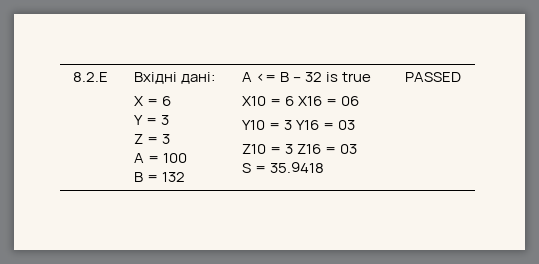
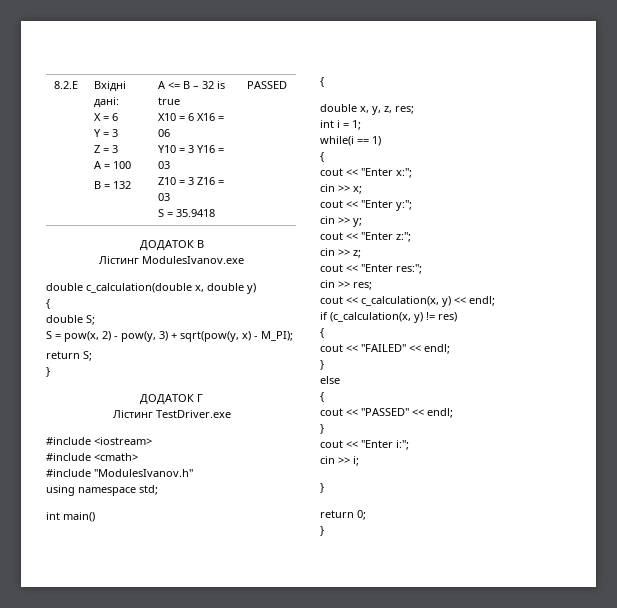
+ ДОДАТОК В
+ Лістинг ModulesIvanov.exe
+ double c_calculation(double x, double y)
+ {
+ double S;
+ S = pow(x, 2) - pow(y, 3) + sqrt(pow(y, x) - M_PI);
+ return S;
+ }
+ ДОДАТОК Г
+ Лістинг TestDriver.exe
+ #include <iostream>
+ #include <cmath>
+ #include "ModulesIvanov.h"
+ using namespace std;
+ int main()
+ {
+ double x, y, z, res;
+ int i = 1;
+ while(i == 1)
+ {
+ cout << "Enter x:";
+ cin >> x;
+ cout << "Enter y:";
+ cin >> y;
+ cout << "Enter z:";
+ cin >> z;
+ cout << "Enter res:";
+ cin >> res;
+ cout << c_calculation(x, y) << endl;
+ if (c_calculation(x, y) != res)
+ {
+ cout << "FAILED" << endl;
+ }
+ else
+ {
+ cout << "PASSED" << endl;
+ }
+ cout << "Enter i:";
+ cin >> i;
+ }
+ return 0;
+ }

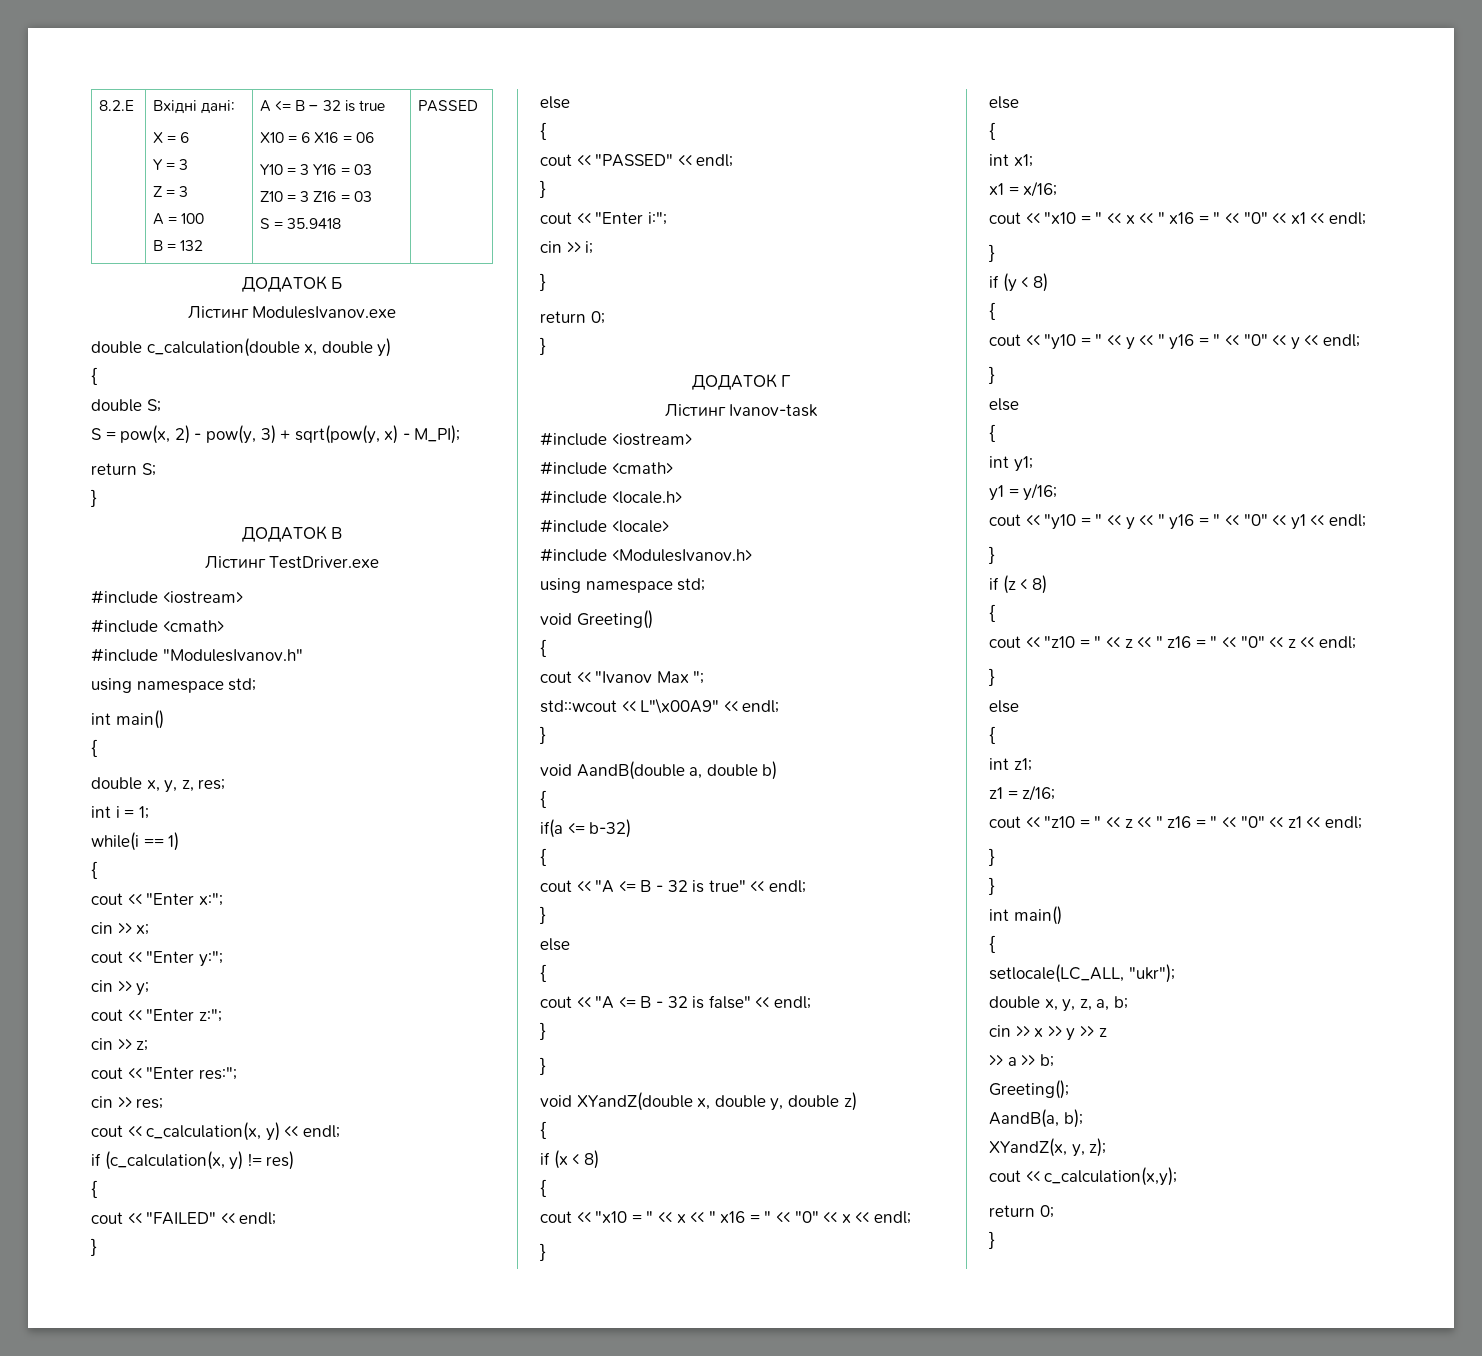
- ДОДАТОК В
+ ДОДАТОК Б
- ДОДАТОК Г
+ ДОДАТОК В
+ ДОДАТОК Г
+ Лістинг Ivanov-task
+ #include <iostream>
+ #include <cmath>
+ #include <locale.h>
+ #include <locale>
+ #include <ModulesIvanov.h>
+ using namespace std;
+ void Greeting()
+ {
+ cout << "Ivanov Max ";
+ std::wcout << L"\x00A9" << endl;
+ }
+ void AandB(double a, double b)
+ {
+ if(a <= b-32)
+ {
+ cout << "A <= B - 32 is true" << endl;
+ }
+ else
+ {
+ cout << "A <= B - 32 is false" << endl;
+ }
+ }
+ void XYandZ(double x, double y, double z)
+ {
+ if (x < 8)
+ {
+ cout << "x10 = " << x << " x16 = " << "0" << x << endl;
+ }
+ else
+ {
+ int x1;
+ x1 = x/16;
+ cout << "x10 = " << x << " x16 = " << "0" << x1 << endl;
+ }
+ if (y < 8)
+ {
+ cout << "y10 = " << y << " y16 = " << "0" << y << endl;
+ }
+ else
+ {
+ int y1;
+ y1 = y/16;
+ cout << "y10 = " << y << " y16 = " << "0" << y1 << endl;
+ }
+ if (z < 8)
+ {
+ cout << "z10 = " << z << " z16 = " << "0" << z << endl;
+ }
+ else
+ {
+ int z1;
+ z1 = z/16;
+ cout << "z10 = " << z << " z16 = " << "0" << z1 << endl;
+ }
+ }
+ int main()
+ {
+ setlocale(LC_ALL, "ukr");
+ double x, y, z, a, b;
+ cin >> x >> y >> z
+ >> a >> b;
+ Greeting();
+ AandB(a, b);
+ XYandZ(x, y, z);
+ cout << c_calculation(x,y);
+ return 0;
+ }

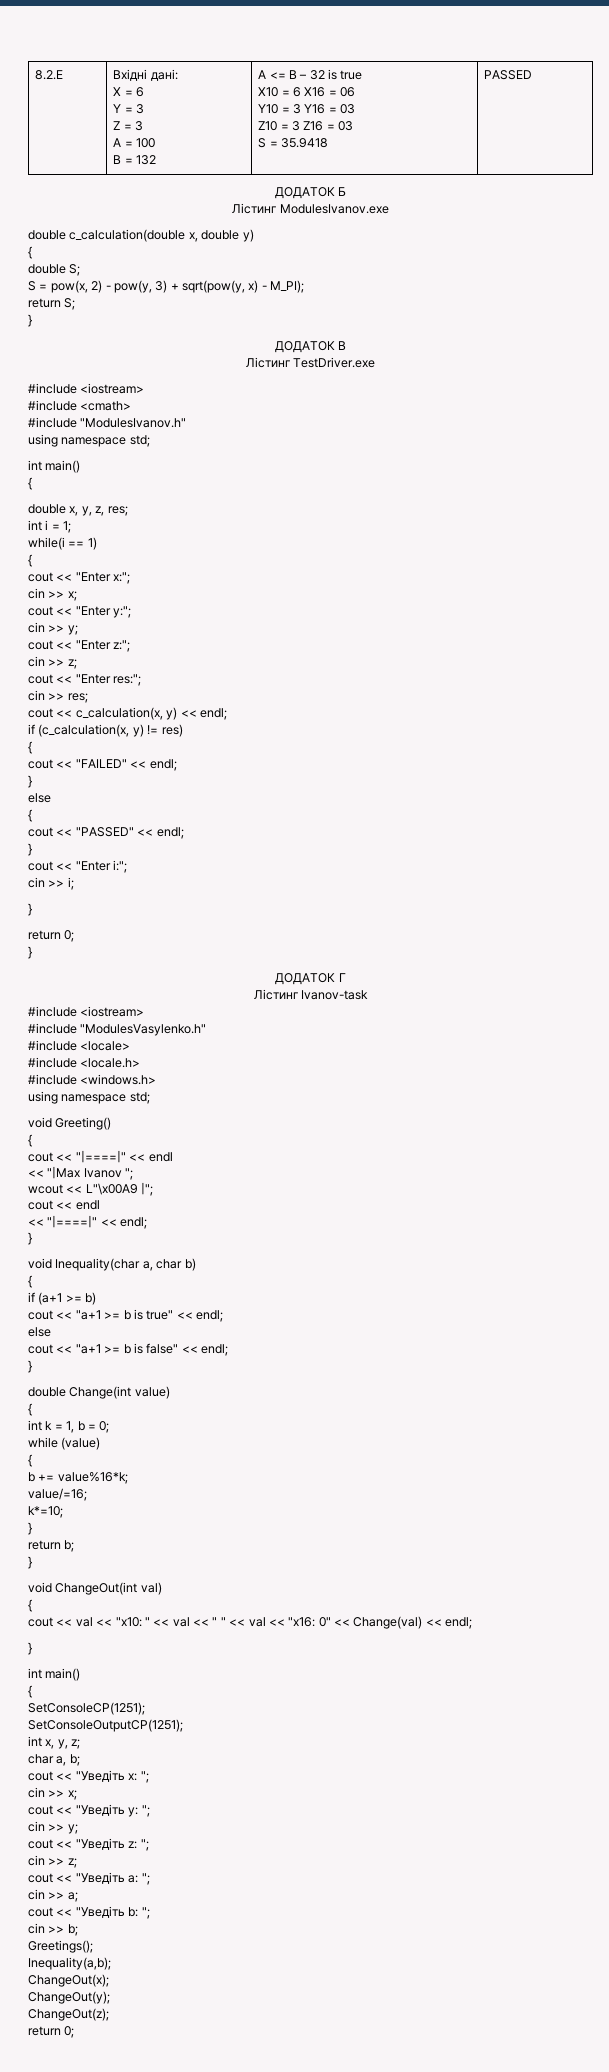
  Лістинг Ivanov-task
  #include <iostream>
- #include <cmath>
+ #include "ModulesVasylenko.h"
+ #include <locale>
- #include <locale>
- #include <ModulesIvanov.h>
+ #include <windows.h>
- cout << "Ivanov Max ";
- std::wcout << L"\x00A9" << endl;
+ cout << "|====|" << endl
+ << "|Max Ivanov ";
+ wcout << L"\x00A9 |";
+ cout << endl
+ << "|====|" << endl;
- void AandB(double a, double b)
+ void Inequality(char a, char b)
- if(a <= b-32)
+ if (a+1 >= b)
+ cout << "a+1 >= b is true" << endl;
+ else
+ cout << "a+1 >= b is false" << endl;
+ }
+ double Change(int value)
  {
- cout << "A <= B - 32 is true" << endl;
+ int k = 1, b = 0;
+ while (value)
+ {
+ b += value%16*k;
+ value/=16;
+ k*=10;
  }
- else
+ return b;
+ }
+ void ChangeOut(int val)
  {
- cout << "A <= B - 32 is false" << endl;
- }
- }
- void XYandZ(double x, double y, double z)
- {
- if (x < 8)
- {
- cout << "x10 = " << x << " x16 = " << "0" << x << endl;
- }
- else
- {
- int x1;
- x1 = x/16;
- cout << "x10 = " << x << " x16 = " << "0" << x1 << endl;
- }
- if (y < 8)
- {
- cout << "y10 = " << y << " y16 = " << "0" << y << endl;
- }
- else
- {
- int y1;
- y1 = y/16;
- cout << "y10 = " << y << " y16 = " << "0" << y1 << endl;
- }
- if (z < 8)
- {
- cout << "z10 = " << z << " z16 = " << "0" << z << endl;
- }
- else
- {
- int z1;
- z1 = z/16;
- cout << "z10 = " << z << " z16 = " << "0" << z1 << endl;
- }
+ cout << val << "x10: " << val << " " << val << "x16: 0" << Change(val) << endl;
  }
  int main()
  {
- setlocale(LC_ALL, "ukr");
- double x, y, z, a, b;
- cin >> x >> y >> z
- >> a >> b;
- Greeting();
- AandB(a, b);
- XYandZ(x, y, z);
- cout << c_calculation(x,y);
+ SetConsoleCP(1251);
+ SetConsoleOutputCP(1251);
+ int x, y, z;
+ char a, b;
+ cout << "Уведіть x: ";
+ cin >> x;
+ cout << "Уведіть y: ";
+ cin >> y;
+ cout << "Уведіть z: ";
+ cin >> z;
+ cout << "Уведіть a: ";
+ cin >> a;
+ cout << "Уведіть b: ";
+ cin >> b;
+ Greetings();
+ Inequality(a,b);
+ ChangeOut(x);
+ ChangeOut(y);
+ ChangeOut(z);
  return 0;
- }

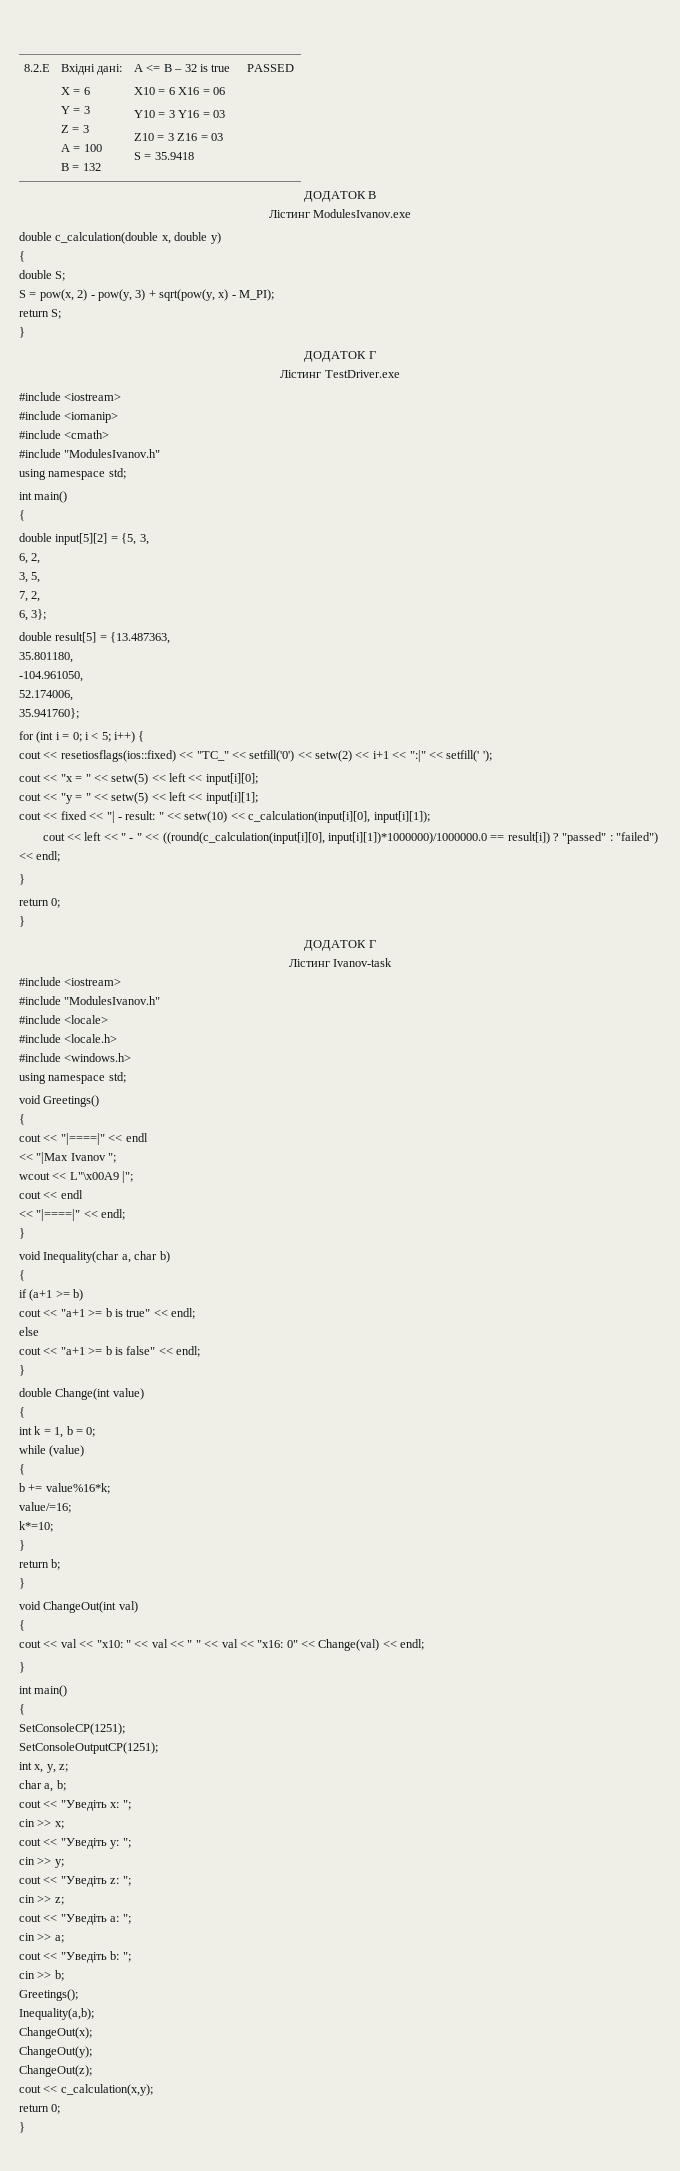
- ДОДАТОК Б
+ ДОДАТОК В
  return S;
  }
- ДОДАТОК В
+ ДОДАТОК Г
+ #include <iomanip>
- double x, y, z, res;
- int i = 1;
- while(i == 1)
- {
- cout << "Enter x:";
- cin >> x;
- cout << "Enter y:";
- cin >> y;
- cout << "Enter z:";
- cin >> z;
- cout << "Enter res:";
- cin >> res;
- cout << c_calculation(x, y) << endl;
- if (c_calculation(x, y) != res)
- {
- cout << "FAILED" << endl;
- }
- else
- {
- cout << "PASSED" << endl;
- }
- cout << "Enter i:";
- cin >> i;
+ double input[5][2] = {5, 3,
+ 6, 2,
+ 3, 5,
+ 7, 2,
+ 6, 3};
+ double result[5] = {13.487363,
+ 35.801180,
+ -104.961050,
+ 52.174006,
+ 35.941760};
+ for (int i = 0; i < 5; i++) {
+ cout << resetiosflags(ios::fixed) << "TC_" << setfill('0') << setw(2) << i+1 << ":|" << setfill(' ');
+ cout << "x = " << setw(5) << left << input[i][0];
+ cout << "y = " << setw(5) << left << input[i][1];
+ cout << fixed << "| - result: " << setw(10) << c_calculation(input[i][0], input[i][1]);
+ cout << left << " - " << ((round(c_calculation(input[i][0], input[i][1])*1000000)/1000000.0 == result[i]) ? "passed" : "failed") << endl;
  Лістинг Ivanov-task
  #include <iostream>
- #include "ModulesVasylenko.h"
+ #include "ModulesIvanov.h"
- void Greeting()
+ void Greetings()
  ChangeOut(z);
+ cout << c_calculation(x,y);
  return 0;
+ }

